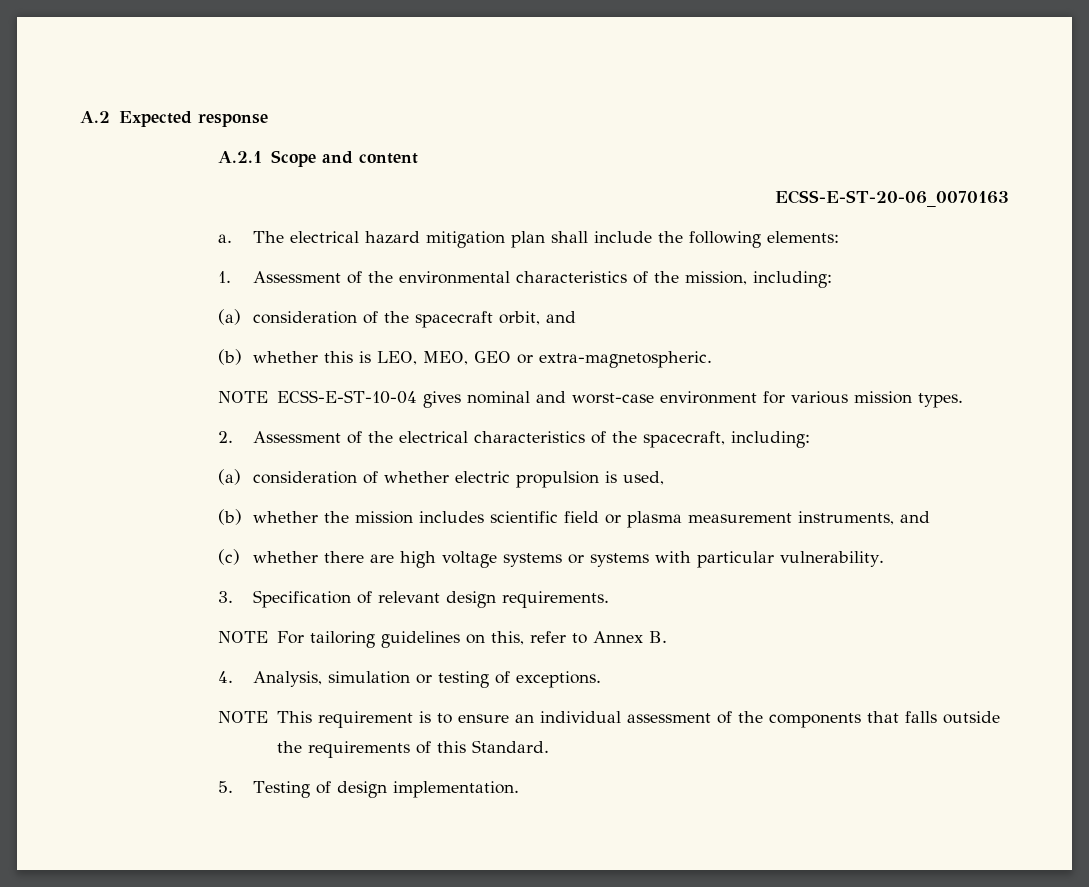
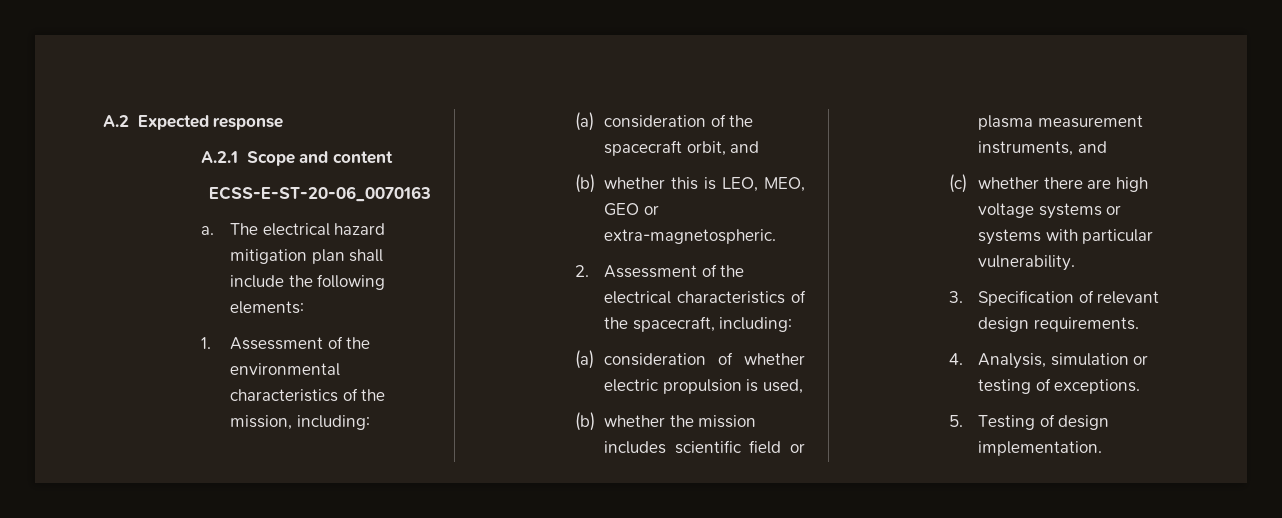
- NOTE ECSS-E-ST-10-04 gives nominal and worst-case environment for various mission types.
- NOTE For tailoring guidelines on this, refer to Annex B.
- NOTE This requirement is to ensure an individual assessment of the components that falls outside the requirements of this Standard.

